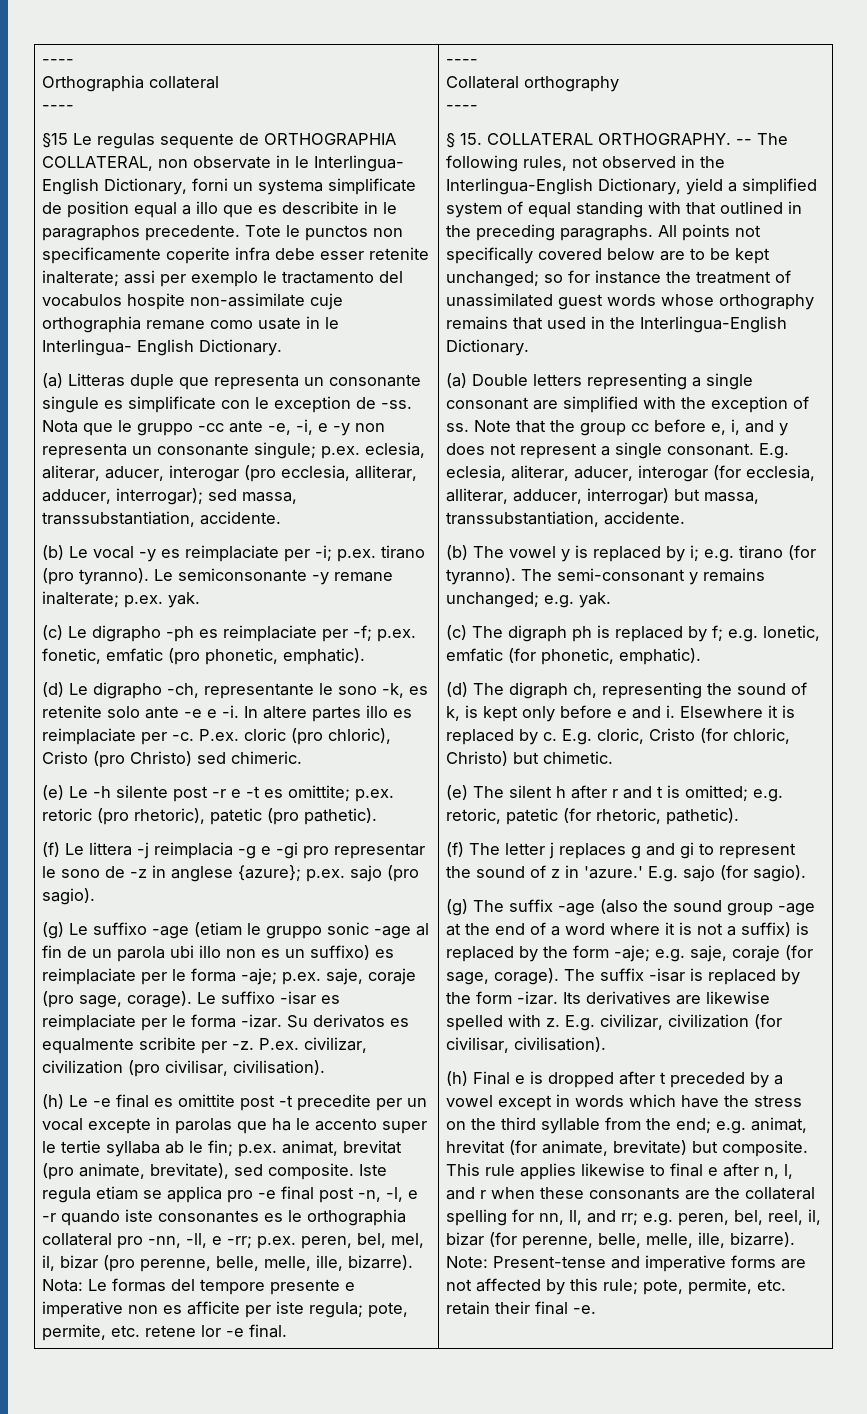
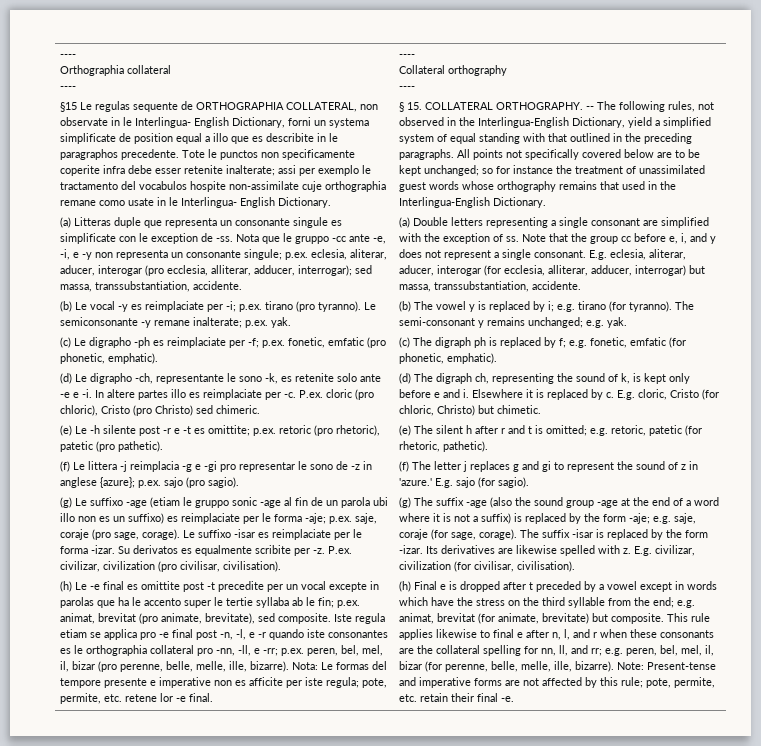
- (c) The digraph ph is replaced by f; e.g. lonetic, emfatic (for phonetic, emphatic).
+ (c) The digraph ph is replaced by f; e.g. fonetic, emfatic (for phonetic, emphatic).
- (h) Final e is dropped after t preceded by a vowel except in words which have the stress on the third syllable from the end; e.g. animat, hrevitat (for animate, brevitate) but composite.
+ (h) Final e is dropped after t preceded by a vowel except in words which have the stress on the third syllable from the end; e.g. animat, brevitat (for animate, brevitate) but composite.
- This rule applies likewise to final e after n, l, and r when these consonants are the collateral spelling for nn, ll, and rr; e.g. peren, bel, reel, il, bizar (for perenne, belle, melle, ille, bizarre).
+ This rule applies likewise to final e after n, l, and r when these consonants are the collateral spelling for nn, ll, and rr; e.g. peren, bel, mel, il, bizar (for perenne, belle, melle, ille, bizarre).

